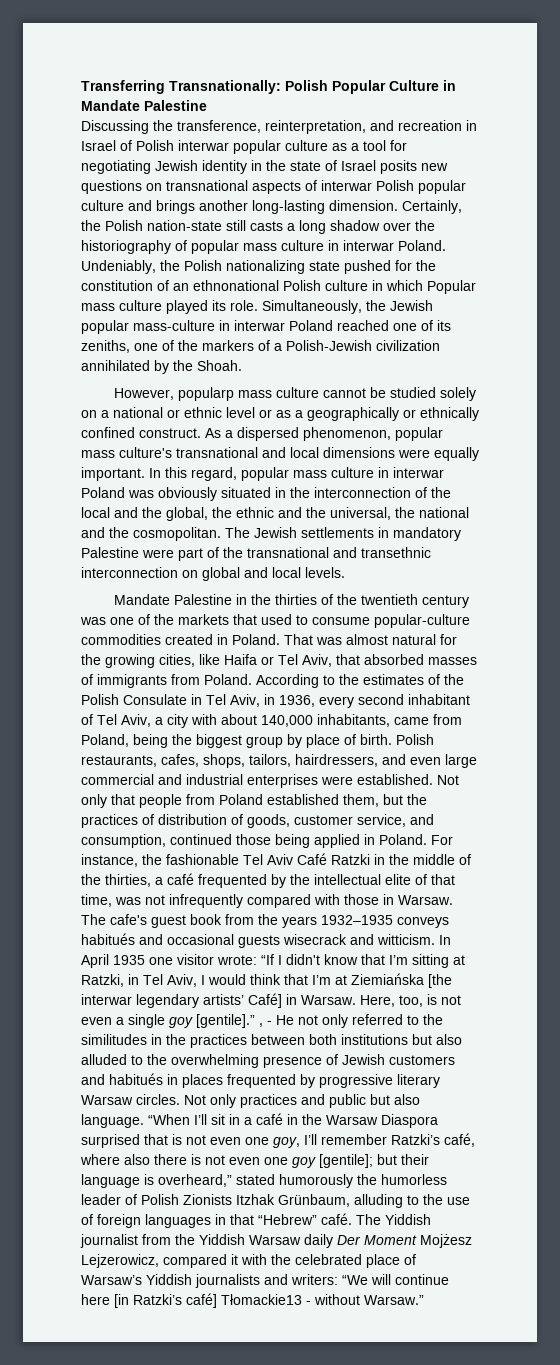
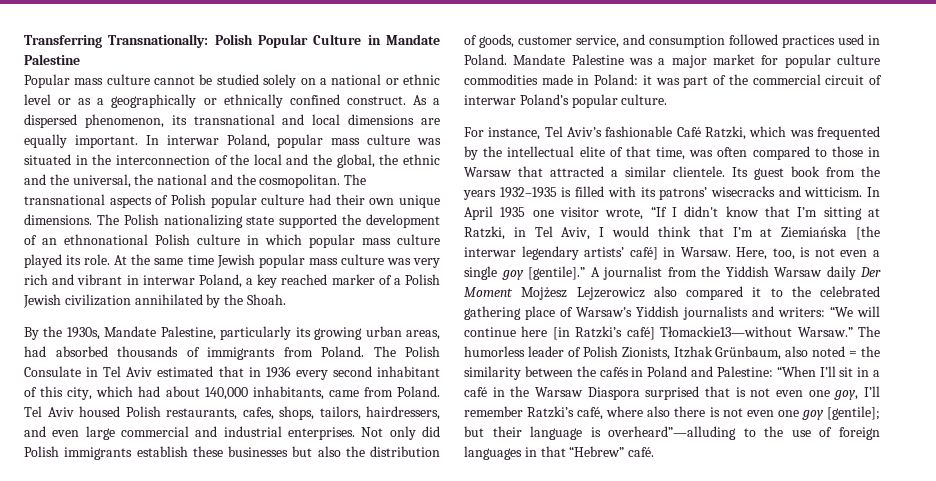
- Discussing the transference, reinterpretation, and recreation in Israel of Polish interwar popular culture as a tool for negotiating Jewish identity in the state of Israel posits new questions on transnational aspects of interwar Polish popular culture and brings another long-lasting dimension. Certainly, the Polish nation-state still casts a long shadow over the historiography of popular mass culture in interwar Poland. Undeniably, the Polish nationalizing state pushed for the constitution of an ethnonational Polish culture in which Popular mass culture played its role. Simultaneously, the Jewish popular mass-culture in interwar Poland reached one of its zeniths, one of the markers of a Polish-Jewish civilization annihilated by the Shoah.
- However, popularp mass culture cannot be studied solely on a national or ethnic level or as a geographically or ethnically confined construct.
+ Popular mass culture cannot be studied solely on a national or ethnic level or as a geographically or ethnically confined construct.
- As a dispersed phenomenon, popular mass culture's transnational and local dimensions were equally important.
+ As a dispersed phenomenon, its transnational and local dimensions are equally important.
- In this regard, popular mass culture in interwar Poland was obviously situated in the interconnection of the local and the global, the ethnic and the universal, the national and the cosmopolitan.
+ In interwar Poland, popular mass culture was situated in the interconnection of the local and the global, the ethnic and the universal, the national and the cosmopolitan.
- The Jewish settlements in mandatory Palestine were part of the transnational and transethnic interconnection on global and local levels.
- Mandate Palestine in the thirties of the twentieth century was one of the markets that used to consume popular-culture commodities created in Poland. That was almost natural for the growing cities, like Haifa or Tel Aviv, that absorbed masses of immigrants from Poland. According to the estimates of the Polish Consulate in Tel Aviv, in 1936, every second inhabitant of Tel Aviv, a city with about 140,000 inhabitants, came from Poland, being the biggest group by place of birth. Polish restaurants, cafes, shops, tailors, hairdressers, and even large commercial and industrial enterprises were established. Not only that people from Poland established them, but the practices of distribution of goods, customer service, and consumption, continued those being applied in Poland. For instance, the fashionable Tel Aviv Café Ratzki in the middle of the thirties, a café frequented by the intellectual elite of that time, was not infrequently compared with those in Warsaw. The cafe's guest book from the years 1932–1935 conveys habitués and occasional guests wisecrack and witticism.
+ The transnational aspects of Polish popular culture had their own unique dimensions. The Polish nationalizing state supported the development of an ethnonational Polish culture in which popular mass culture played its role. At the same time Jewish popular mass culture was very rich and vibrant in interwar Poland, a key reached marker of a Polish Jewish civilization annihilated by the Shoah.
+ By the 1930s, Mandate Palestine, particularly its growing urban areas, had absorbed thousands of immigrants from Poland. The Polish Consulate in Tel Aviv estimated that in 1936 every second inhabitant of this city, which had about 140,000 inhabitants, came from Poland. Tel Aviv housed Polish restaurants, cafes, shops, tailors, hairdressers, and even large commercial and industrial enterprises. Not only did Polish immigrants establish these businesses but also the distribution of goods, customer service, and consumption followed practices used in Poland. Mandate Palestine was a major market for popular culture commodities made in Poland: it was part of the commercial circuit of interwar Poland’s popular culture.
+ For instance, Tel Aviv’s fashionable Café Ratzki, which was frequented by the intellectual elite of that time, was often compared to those in Warsaw that attracted a similar clientele. Its guest book from the years 1932–1935 is filled with its patrons’ wisecracks and witticism.
- In April 1935 one visitor wrote: “If I didn't know that I’m sitting at Ratzki, in Tel Aviv, I would think that I’m at Ziemiańska [the interwar legendary artists’ Café] in Warsaw.
+ In April 1935 one visitor wrote, “If I didn't know that I’m sitting at Ratzki, in Tel Aviv, I would think that I’m at Ziemiańska [the interwar legendary artists’ café] in Warsaw.
- Here, too, is not even a single goy [gentile].” , - He not only referred to the similitudes in the practices between both institutions but also alluded to the overwhelming presence of Jewish customers and habitués in places frequented by progressive literary Warsaw circles. Not only practices and public but also language. “When I’ll sit in a café in the Warsaw Diaspora surprised that is not even one goy, I’ll remember Ratzki’s café, where also there is not even one goy [gentile]; but their language is overheard,” stated humorously the humorless leader of Polish Zionists Itzhak Grünbaum, alluding to the use of foreign languages in that “Hebrew” café. The Yiddish journalist from the Yiddish Warsaw daily Der Moment Mojżesz Lejzerowicz, compared it with the celebrated place of Warsaw’s Yiddish journalists and writers: “We will continue here [in Ratzki’s café] Tłomackie13 - without Warsaw.”
+ Here, too, is not even a single goy [gentile].” A journalist from the Yiddish Warsaw daily Der Moment Mojżesz Lejzerowicz also compared it to the celebrated gathering place of Warsaw’s Yiddish journalists and writers: “We will continue here [in Ratzki’s café] Tłomackie13—without Warsaw.” The humorless leader of Polish Zionists, Itzhak Grünbaum, also noted = the similarity between the cafés in Poland and Palestine: “When I’ll sit in a café in the Warsaw Diaspora surprised that is not even one goy, I’ll remember Ratzki’s café, where also there is not even one goy [gentile]; but their language is overheard”—alluding to the use of foreign languages in that “Hebrew” café.

